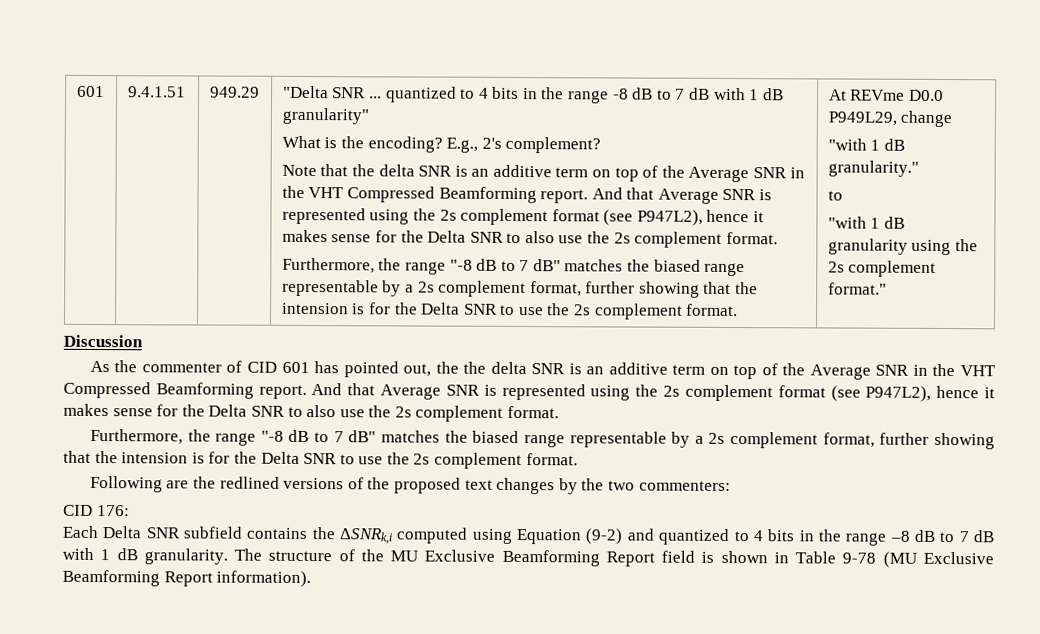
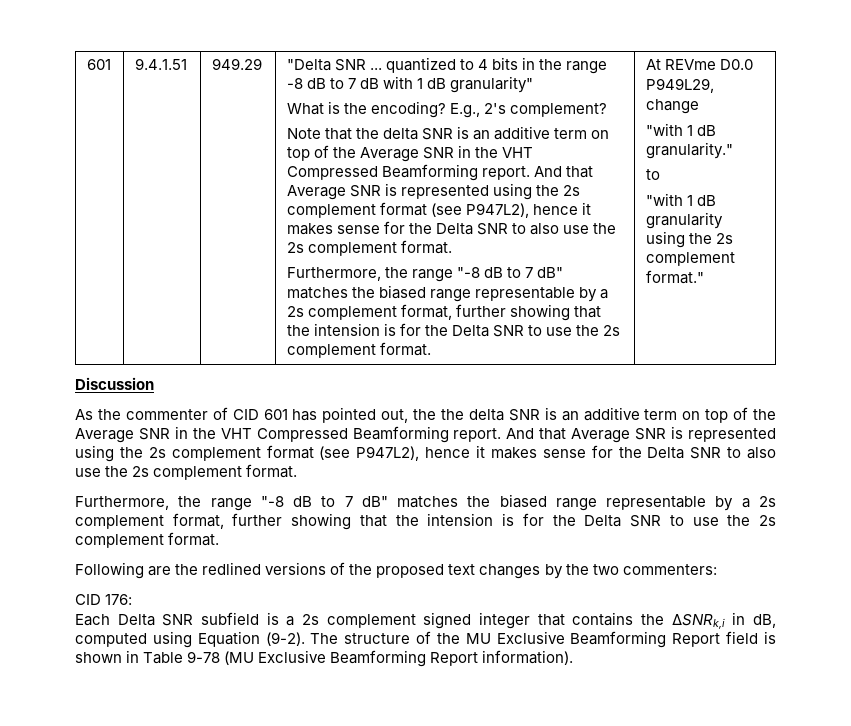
- Each Delta SNR subfield contains the ΔSNRk,i computed using Equation (9-2) and quantized to 4 bits in the range –8 dB to 7 dB with 1 dB granularity.
+ Each Delta SNR subfield is a 2s complement signed integer that contains the ΔSNRk,i in dB, computed using Equation (9-2).

